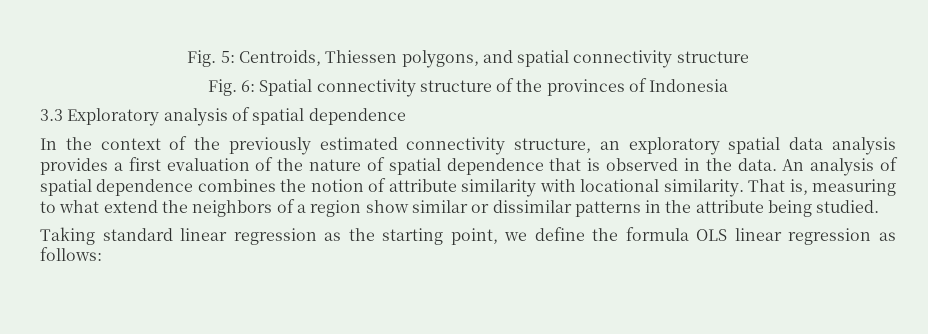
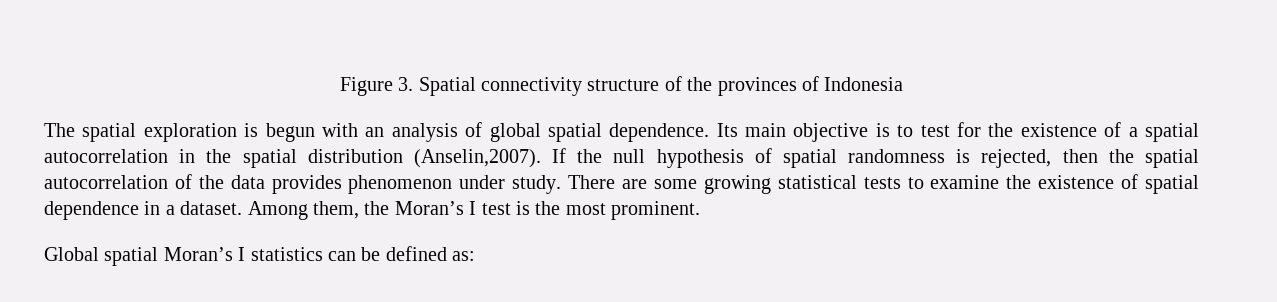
- Fig. 5: Centroids, Thiessen polygons, and spatial connectivity structure
- Fig. 6: Spatial connectivity structure of the provinces of Indonesia
+ Figure 3. Spatial connectivity structure of the provinces of Indonesia
- 3.3 Exploratory analysis of spatial dependence
- In the context of the previously estimated connectivity structure, an exploratory spatial data analysis provides a first evaluation of the nature of spatial dependence that is observed in the data. An analysis of spatial dependence combines the notion of attribute similarity with locational similarity. That is, measuring to what extend the neighbors of a region show similar or dissimilar patterns in the attribute being studied.
- Taking standard linear regression as the starting point, we define the formula OLS linear regression as follows:
+ The spatial exploration is begun with an analysis of global spatial dependence. Its main objective is to test for the existence of a spatial autocorrelation in the spatial distribution (Anselin,2007). If the null hypothesis of spatial randomness is rejected, then the spatial autocorrelation of the data provides phenomenon under study. There are some growing statistical tests to examine the existence of spatial dependence in a dataset. Among them, the Moran’s I test is the most prominent.
+ Global spatial Moran’s I statistics can be defined as:

